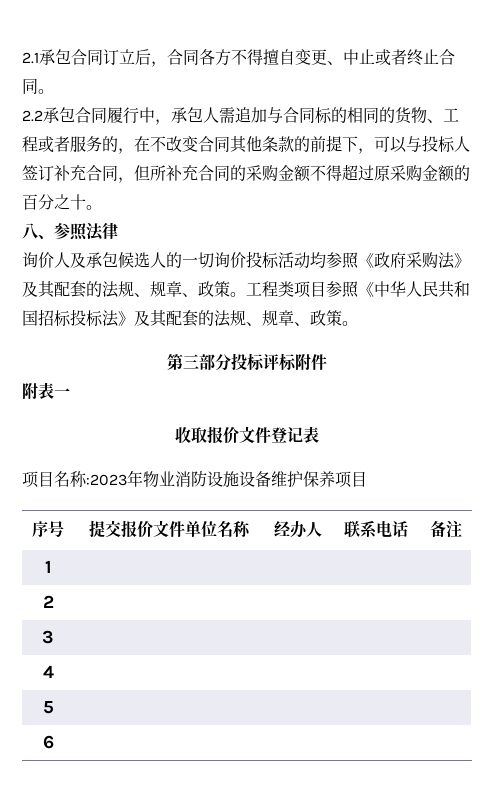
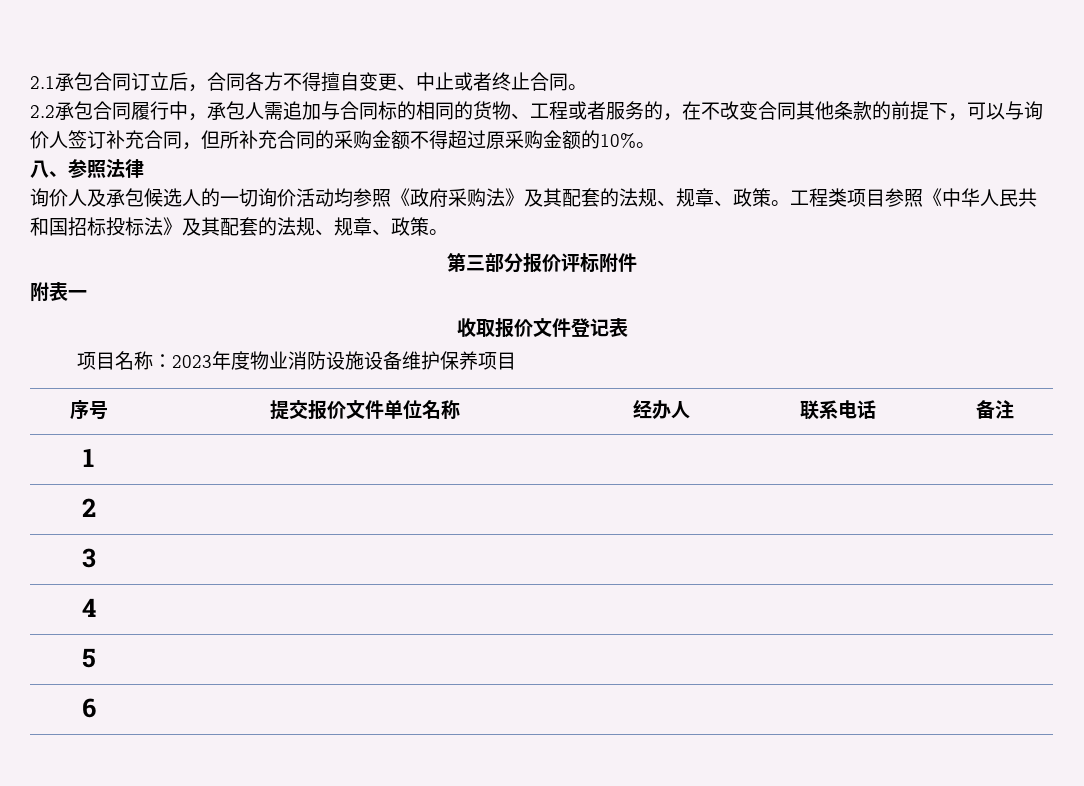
- 2.2承包合同履行中，承包人需追加与合同标的相同的货物、工程或者服务的，在不改变合同其他条款的前提下，可以与投标人签订补充合同，但所补充合同的采购金额不得超过原采购金额的百分之十。
+ 2.2承包合同履行中，承包人需追加与合同标的相同的货物、工程或者服务的，在不改变合同其他条款的前提下，可以与询价人签订补充合同，但所补充合同的采购金额不得超过原采购金额的10%。
- 询价人及承包候选人的一切询价投标活动均参照《政府采购法》及其配套的法规、规章、政策。
+ 询价人及承包候选人的一切询价活动均参照《政府采购法》及其配套的法规、规章、政策。
- 第三部分投标评标附件
+ 第三部分报价评标附件
- 项目名称:2023年物业消防设施设备维护保养项目
+ 项目名称：2023年度物业消防设施设备维护保养项目

